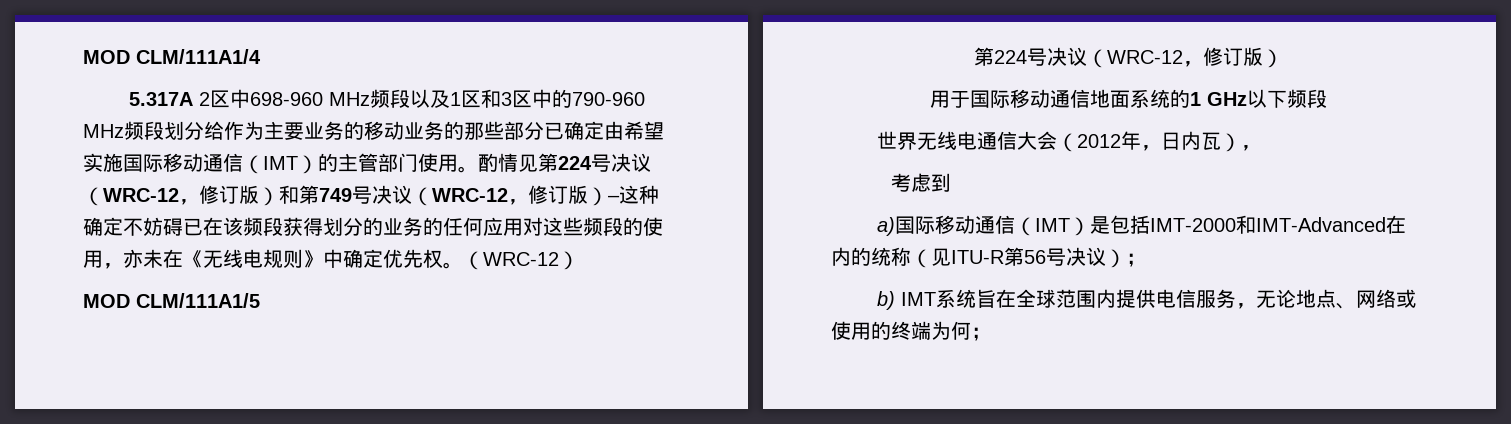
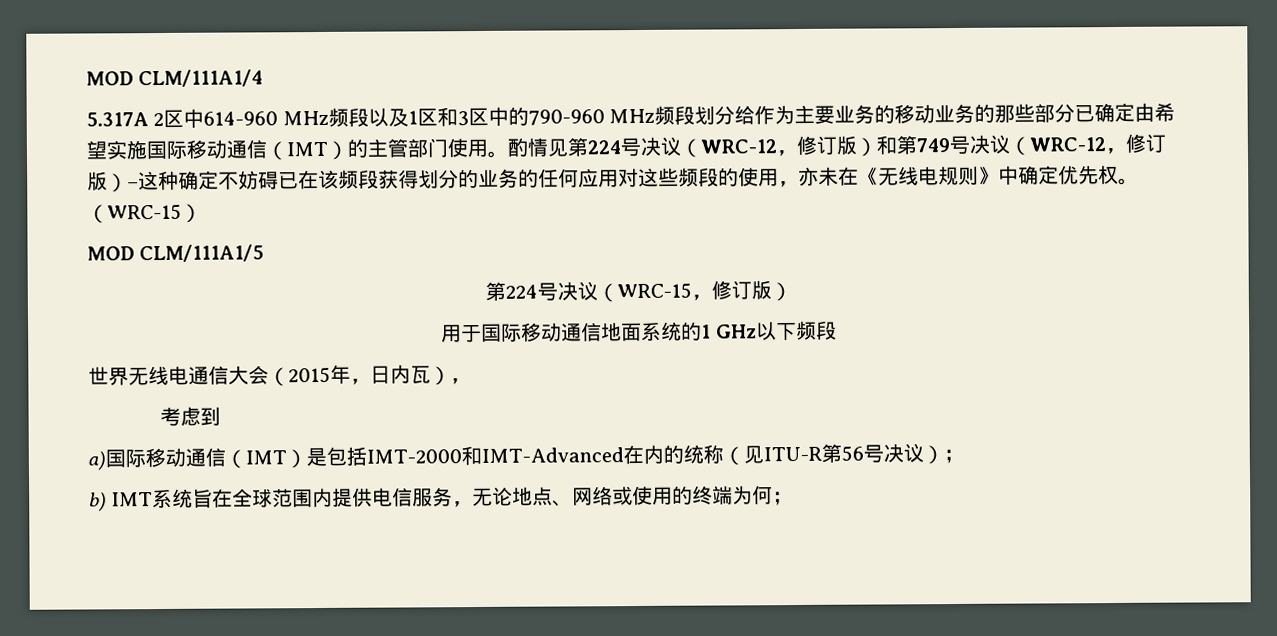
- 5.317A 2区中698-960 MHz频段以及1区和3区中的790-960 MHz频段划分给作为主要业务的移动业务的那些部分已确定由希望实施国际移动通信（IMT）的主管部门使用。
+ 5.317A 2区中614-960 MHz频段以及1区和3区中的790-960 MHz频段划分给作为主要业务的移动业务的那些部分已确定由希望实施国际移动通信（IMT）的主管部门使用。
- （WRC-12）
+ （WRC-15）
  MOD CLM/111A1/5
- 第224号决议（WRC-12，修订版）
+ 第224号决议（WRC-15，修订版）
- 世界无线电通信大会（2012年，日内瓦），
+ 世界无线电通信大会（2015年，日内瓦），

